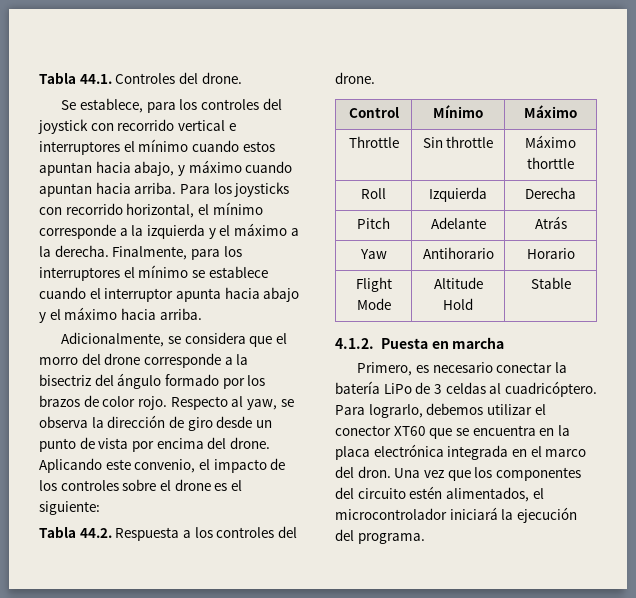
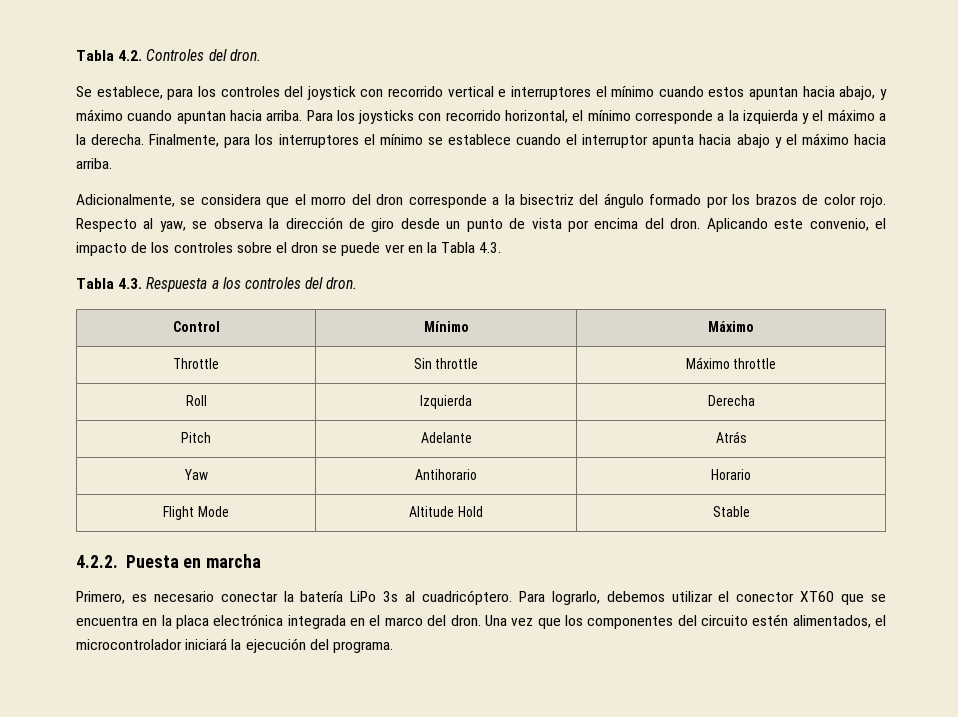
- Tabla 44.1. Controles del drone.
+ Tabla 4.2. Controles del dron.
- Adicionalmente, se considera que el morro del drone corresponde a la bisectriz del ángulo formado por los brazos de color rojo.
+ Adicionalmente, se considera que el morro del dron corresponde a la bisectriz del ángulo formado por los brazos de color rojo.
- Respecto al yaw, se observa la dirección de giro desde un punto de vista por encima del drone.
+ Respecto al yaw, se observa la dirección de giro desde un punto de vista por encima del dron.
- Aplicando este convenio, el impacto de los controles sobre el drone es el siguiente:
- Tabla 44.2. Respuesta a los controles del drone.
+ Aplicando este convenio, el impacto de los controles sobre el dron se puede ver en la Tabla 4.3.
+ Tabla 4.3. Respuesta a los controles del dron.
- Throttle | Sin throttle | Máximo thorttle
+ Throttle | Sin throttle | Máximo throttle
- 4.1.2. Puesta en marcha
+ 4.2.2. Puesta en marcha
- Primero, es necesario conectar la batería LiPo de 3 celdas al cuadricóptero.
+ Primero, es necesario conectar la batería LiPo 3s al cuadricóptero.

